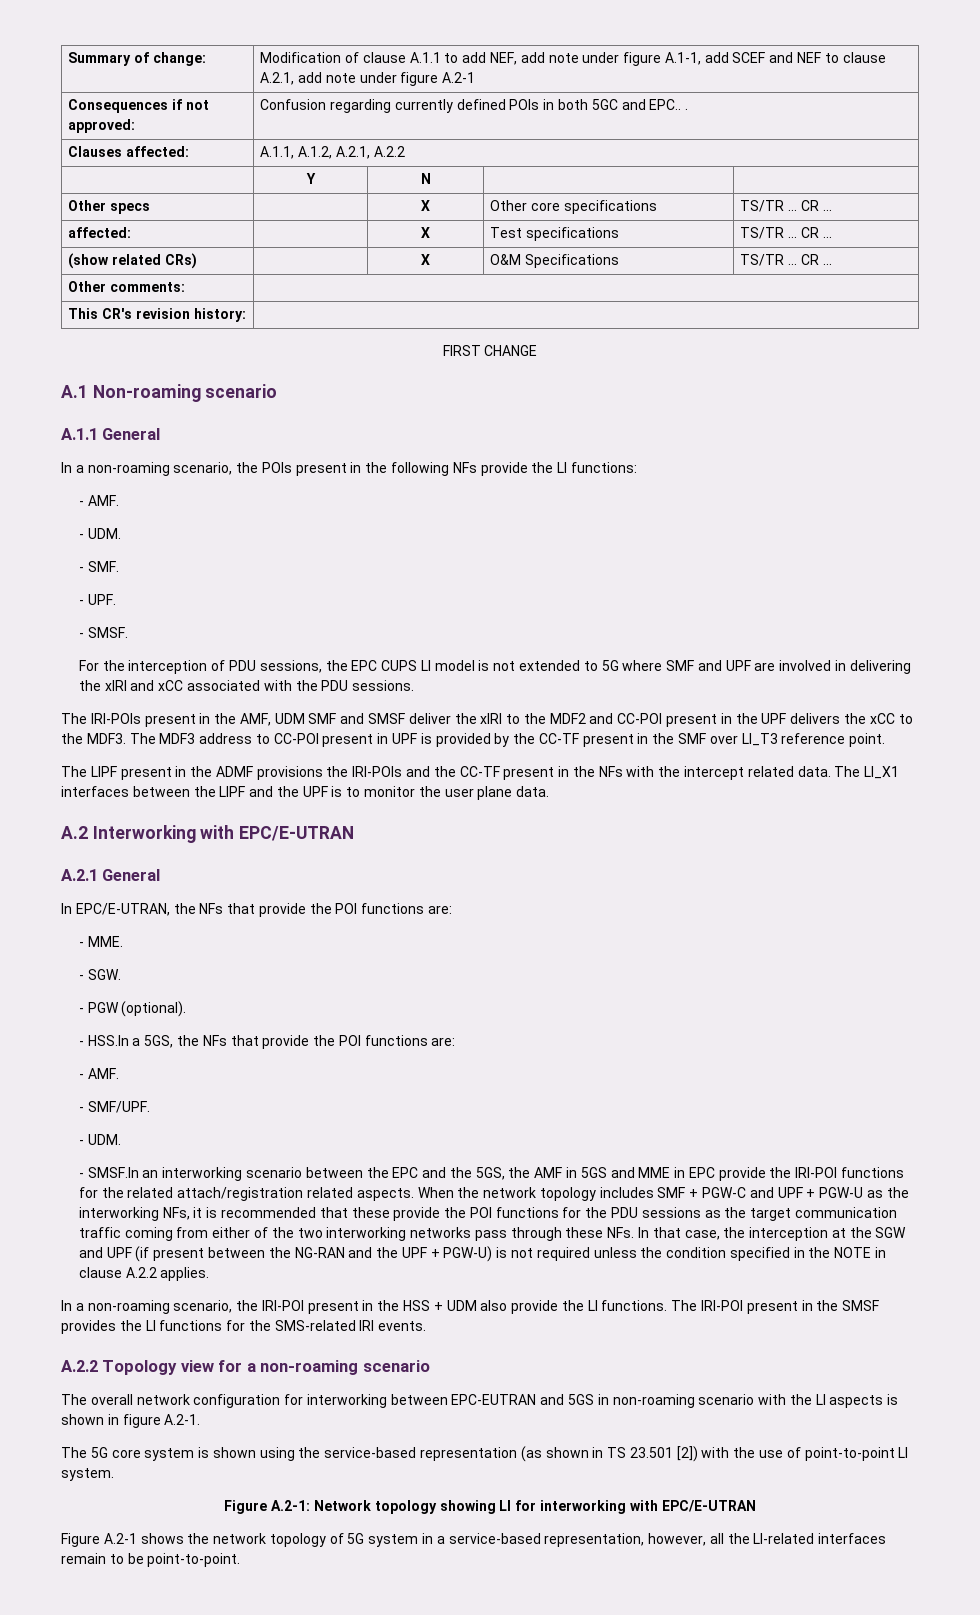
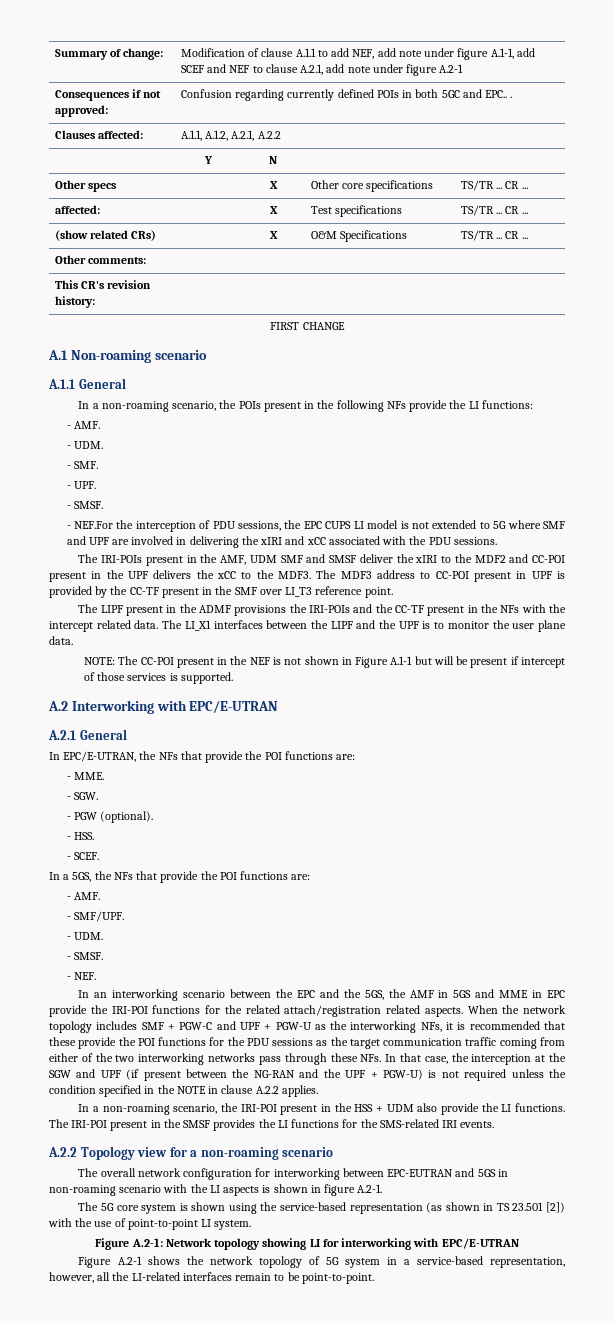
- For the interception of PDU sessions, the EPC CUPS LI model is not extended to 5G where SMF and UPF are involved in delivering the xIRI and xCC associated with the PDU sessions.
+ - NEF.For the interception of PDU sessions, the EPC CUPS LI model is not extended to 5G where SMF and UPF are involved in delivering the xIRI and xCC associated with the PDU sessions.
+ NOTE: The CC-POI present in the NEF is not shown in Figure A.1-1 but will be present if intercept of those services is supported.
- - HSS.In a 5GS, the NFs that provide the POI functions are:
+ - HSS.
+ - SCEF.
+ In a 5GS, the NFs that provide the POI functions are:
  - SMF/UPF.
  - UDM.
- - SMSF.In an interworking scenario between the EPC and the 5GS, the AMF in 5GS and MME in EPC provide the IRI-POI functions for the related attach/registration related aspects.
+ - SMSF.
+ - NEF.
+ In an interworking scenario between the EPC and the 5GS, the AMF in 5GS and MME in EPC provide the IRI-POI functions for the related attach/registration related aspects.

